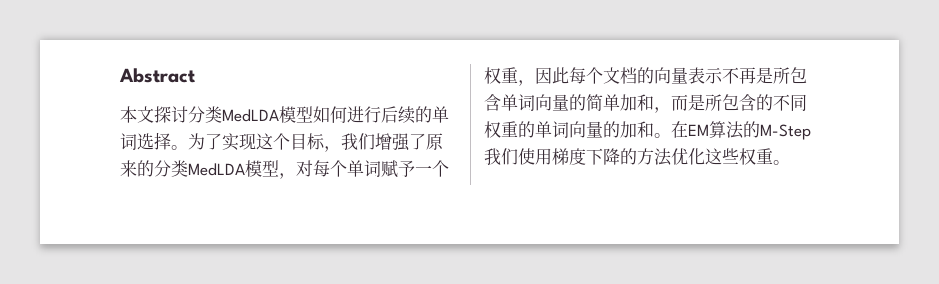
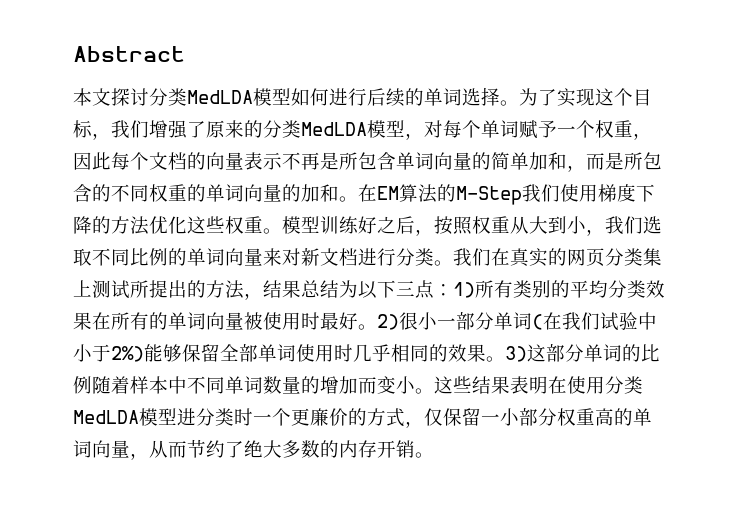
+ 模型训练好之后，按照权重从大到小，我们选取不同比例的单词向量来对新文档进行分类。我们在真实的网页分类集上测试所提出的方法，结果总结为以下三点：1)所有类别的平均分类效果在所有的单词向量被使用时最好。2)很小一部分单词(在我们试验中小于2%)能够保留全部单词使用时几乎相同的效果。3)这部分单词的比例随着样本中不同单词数量的增加而变小。这些结果表明在使用分类MedLDA模型进分类时一个更廉价的方式，仅保留一小部分权重高的单词向量，从而节约了绝大多数的内存开销。

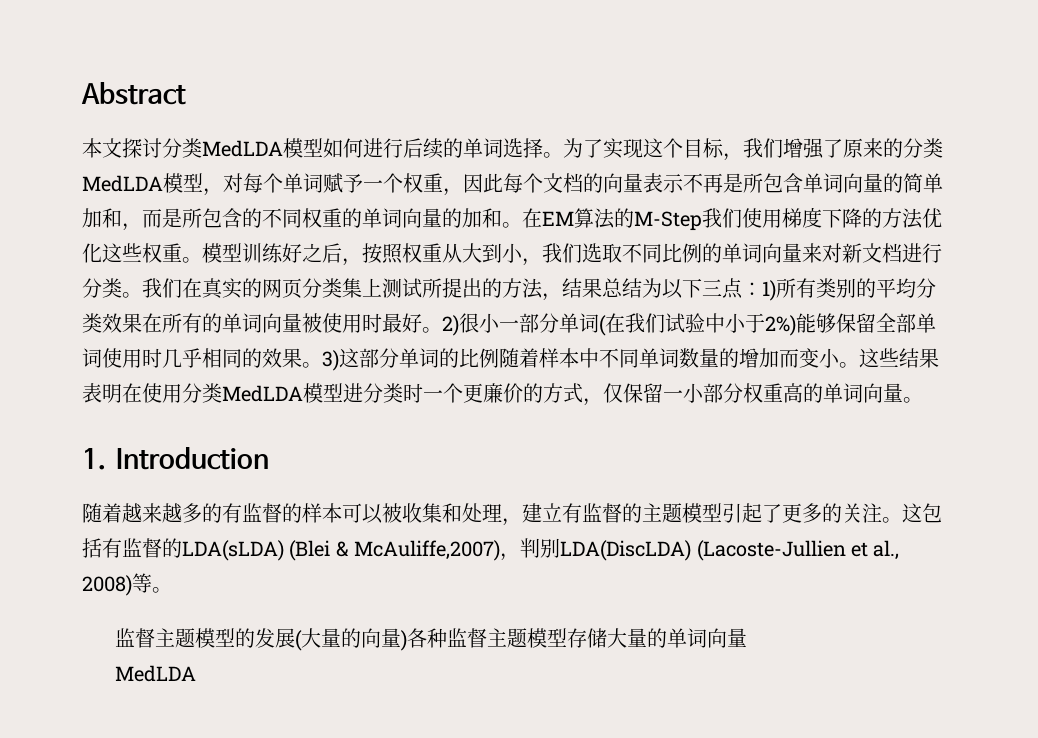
- 这些结果表明在使用分类MedLDA模型进分类时一个更廉价的方式，仅保留一小部分权重高的单词向量，从而节约了绝大多数的内存开销。
+ 这些结果表明在使用分类MedLDA模型进分类时一个更廉价的方式，仅保留一小部分权重高的单词向量。
+ 1. Introduction
+ 随着越来越多的有监督的样本可以被收集和处理，建立有监督的主题模型引起了更多的关注。这包括有监督的LDA(sLDA) (Blei & McAuliffe,2007)，判别LDA(DiscLDA) (Lacoste-Jullien et al., 2008)等。
+ 监督主题模型的发展(大量的向量)各种监督主题模型存储大量的单词向量
+ MedLDA

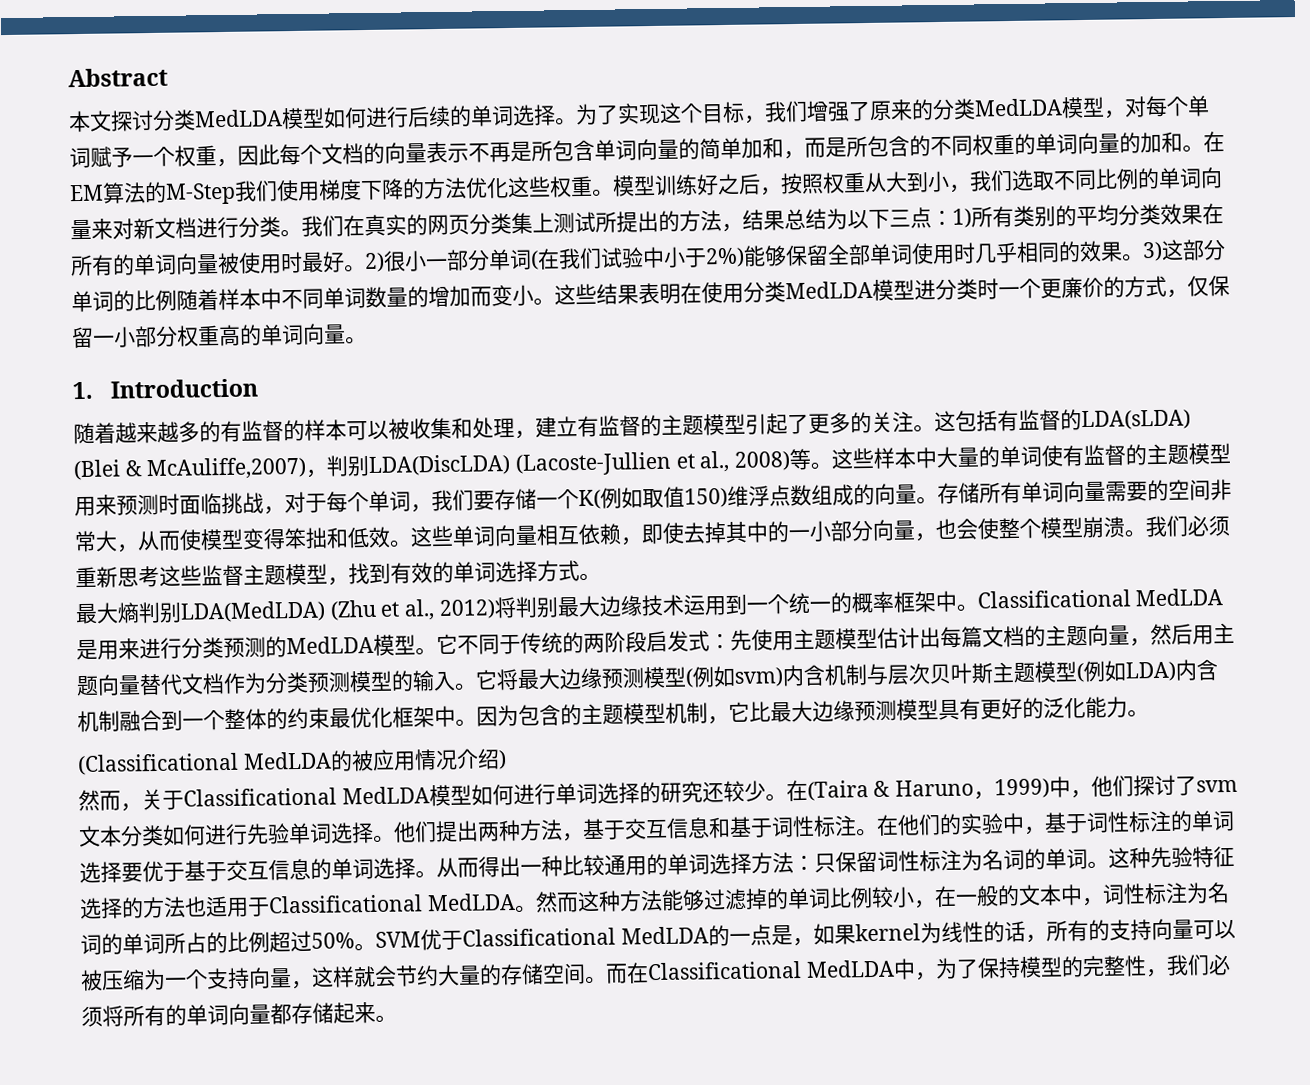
- 这包括有监督的LDA(sLDA) (Blei & McAuliffe,2007)，判别LDA(DiscLDA) (Lacoste-Jullien et al., 2008)等。
- 监督主题模型的发展(大量的向量)各种监督主题模型存储大量的单词向量
- MedLDA
+ 这包括有监督的LDA(sLDA) (Blei & McAuliffe,2007)，判别LDA(DiscLDA) (Lacoste-Jullien et al., 2008)等。这些样本中大量的单词使有监督的主题模型用来预测时面临挑战，对于每个单词，我们要存储一个K(例如取值150)维浮点数组成的向量。存储所有单词向量需要的空间非常大，从而使模型变得笨拙和低效。这些单词向量相互依赖，即使去掉其中的一小部分向量，也会使整个模型崩溃。我们必须重新思考这些监督主题模型，找到有效的单词选择方式。
+ 最大熵判别LDA(MedLDA) (Zhu et al., 2012)将判别最大边缘技术运用到一个统一的概率框架中。Classificational MedLDA是用来进行分类预测的MedLDA模型。它不同于传统的两阶段启发式：先使用主题模型估计出每篇文档的主题向量，然后用主题向量替代文档作为分类预测模型的输入。它将最大边缘预测模型(例如svm)内含机制与层次贝叶斯主题模型(例如LDA)内含机制融合到一个整体的约束最优化框架中。因为包含的主题模型机制，它比最大边缘预测模型具有更好的泛化能力。
+ (Classificational MedLDA的被应用情况介绍)
+ 然而，关于Classificational MedLDA模型如何进行单词选择的研究还较少。在(Taira & Haruno，1999)中，他们探讨了svm文本分类如何进行先验单词选择。他们提出两种方法，基于交互信息和基于词性标注。在他们的实验中，基于词性标注的单词选择要优于基于交互信息的单词选择。从而得出一种比较通用的单词选择方法：只保留词性标注为名词的单词。这种先验特征选择的方法也适用于Classificational MedLDA。然而这种方法能够过滤掉的单词比例较小，在一般的文本中，词性标注为名词的单词所占的比例超过50%。SVM优于Classificational MedLDA的一点是，如果kernel为线性的话，所有的支持向量可以被压缩为一个支持向量，这样就会节约大量的存储空间。而在Classificational MedLDA中，为了保持模型的完整性，我们必须将所有的单词向量都存储起来。

